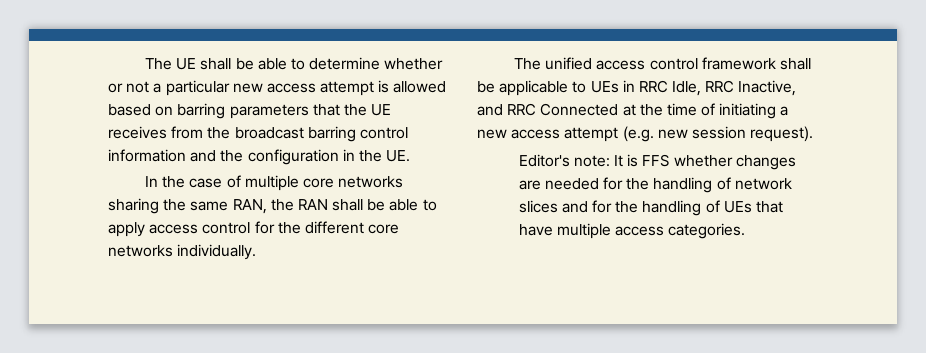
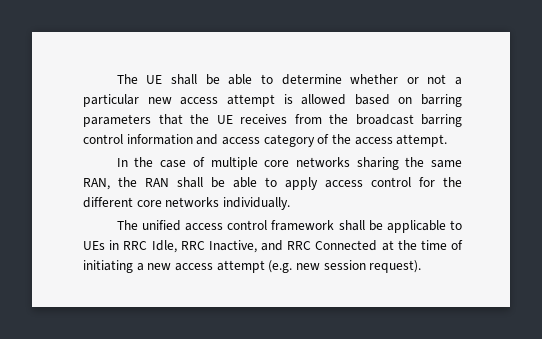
- The UE shall be able to determine whether or not a particular new access attempt is allowed based on barring parameters that the UE receives from the broadcast barring control information and the configuration in the UE.
+ The UE shall be able to determine whether or not a particular new access attempt is allowed based on barring parameters that the UE receives from the broadcast barring control information and access category of the access attempt.
- Editor's note: It is FFS whether changes are needed for the handling of network slices and for the handling of UEs that have multiple access categories.

